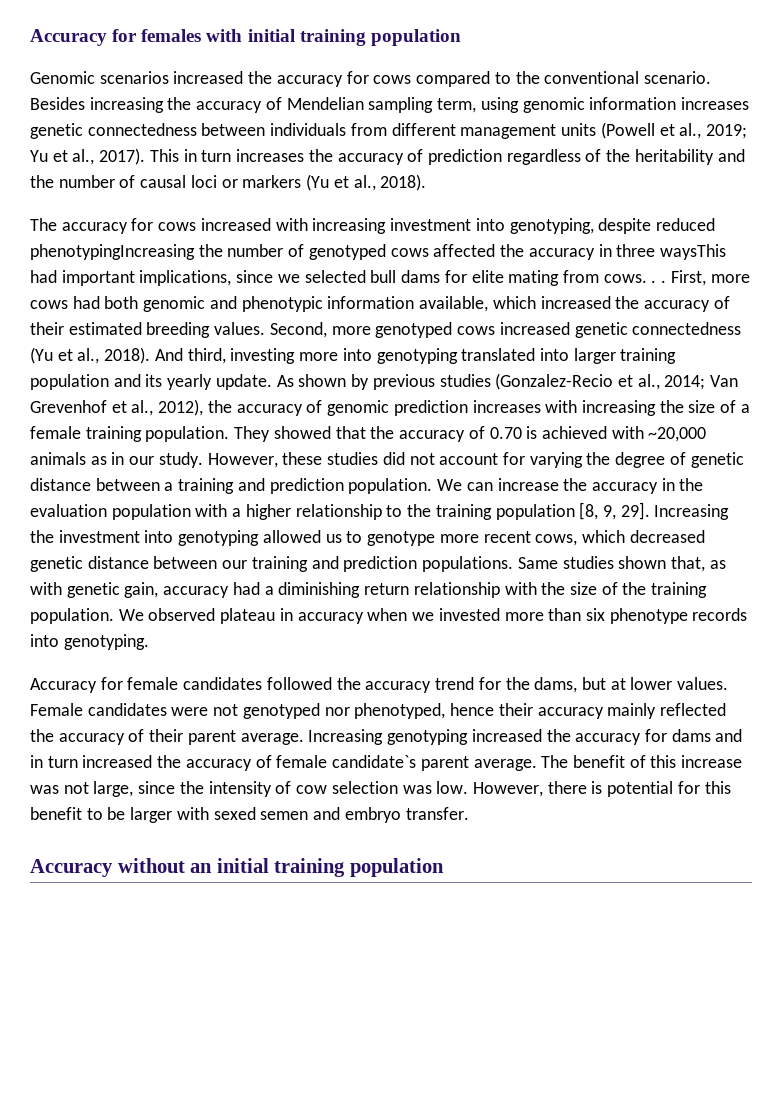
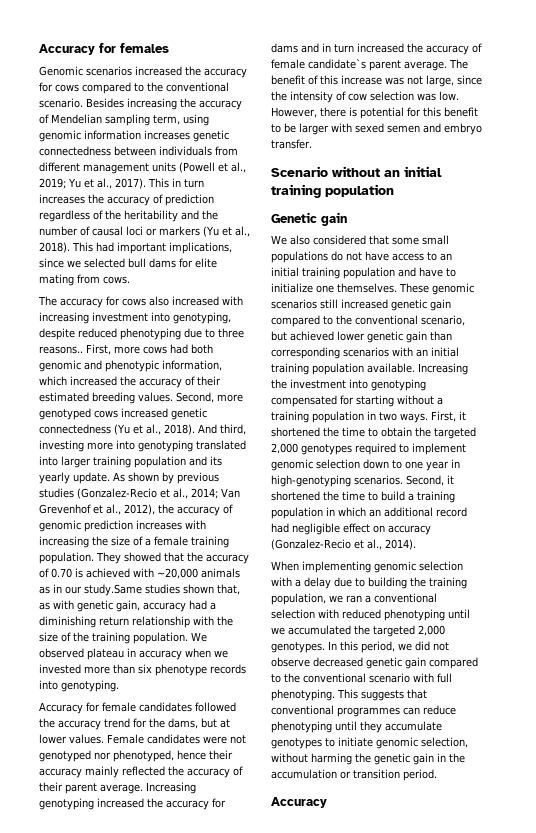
- Accuracy for females with initial training population
+ Accuracy for females
- This in turn increases the accuracy of prediction regardless of the heritability and the number of causal loci or markers (Yu et al., 2018).
- The accuracy for cows increased with increasing investment into genotyping, despite reduced phenotypingIncreasing the number of genotyped cows affected the accuracy in three waysThis had important implications, since we selected bull dams for elite mating from cows. . .
+ This in turn increases the accuracy of prediction regardless of the heritability and the number of causal loci or markers (Yu et al., 2018). This had important implications, since we selected bull dams for elite mating from cows.
+ The accuracy for cows also increased with increasing investment into genotyping, despite reduced phenotyping due to three reasons..
- First, more cows had both genomic and phenotypic information available, which increased the accuracy of their estimated breeding values.
+ First, more cows had both genomic and phenotypic information, which increased the accuracy of their estimated breeding values.
- They showed that the accuracy of 0.70 is achieved with ~20,000 animals as in our study. However, these studies did not account for varying the degree of genetic distance between a training and prediction population. We can increase the accuracy in the evaluation population with a higher relationship to the training population [8, 9, 29]. Increasing the investment into genotyping allowed us to genotype more recent cows, which decreased genetic distance between our training and prediction populations. Same studies shown that, as with genetic gain, accuracy had a diminishing return relationship with the size of the training population.
+ They showed that the accuracy of 0.70 is achieved with ~20,000 animals as in our study.Same studies shown that, as with genetic gain, accuracy had a diminishing return relationship with the size of the training population.
- Accuracy without an initial training population
+ Scenario without an initial training population
+ Genetic gain
+ We also considered that some small populations do not have access to an initial training population and have to initialize one themselves. These genomic scenarios still increased genetic gain compared to the conventional scenario, but achieved lower genetic gain than corresponding scenarios with an initial training population available. Increasing the investment into genotyping compensated for starting without a training population in two ways. First, it shortened the time to obtain the targeted 2,000 genotypes required to implement genomic selection down to one year in high-genotyping scenarios. Second, it shortened the time to build a training population in which an additional record had negligible effect on accuracy (Gonzalez-Recio et al., 2014).
+ When implementing genomic selection with a delay due to building the training population, we ran a conventional selection with reduced phenotyping until we accumulated the targeted 2,000 genotypes. In this period, we did not observe decreased genetic gain compared to the conventional scenario with full phenotyping. This suggests that conventional programmes can reduce phenotyping until they accumulate genotypes to initiate genomic selection, without harming the genetic gain in the accumulation or transition period.
+ Accuracy

